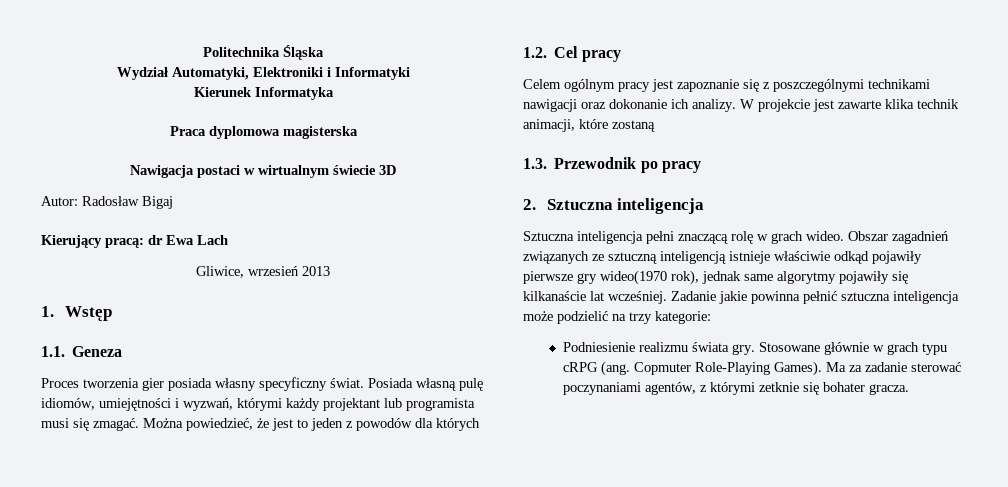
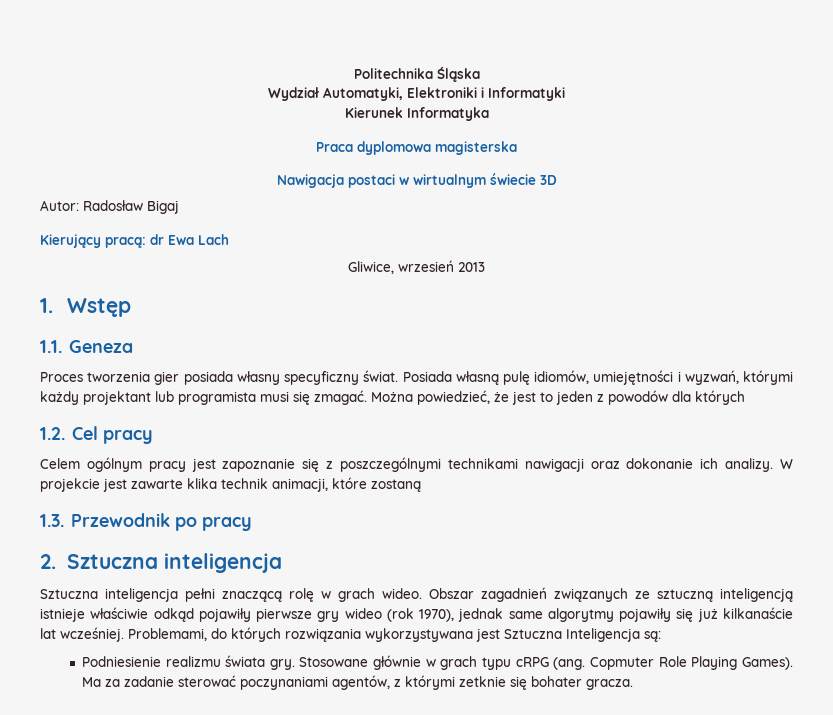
- Obszar zagadnień związanych ze sztuczną inteligencją istnieje właściwie odkąd pojawiły pierwsze gry wideo(1970 rok), jednak same algorytmy pojawiły się kilkanaście lat wcześniej.
+ Obszar zagadnień związanych ze sztuczną inteligencją istnieje właściwie odkąd pojawiły pierwsze gry wideo (rok 1970), jednak same algorytmy pojawiły się już kilkanaście lat wcześniej.
- Zadanie jakie powinna pełnić sztuczna inteligencja może podzielić na trzy kategorie:
+ Problemami, do których rozwiązania wykorzystywana jest Sztuczna Inteligencja są:
- Copmuter Role-Playing Games).
+ Copmuter Role Playing Games).

